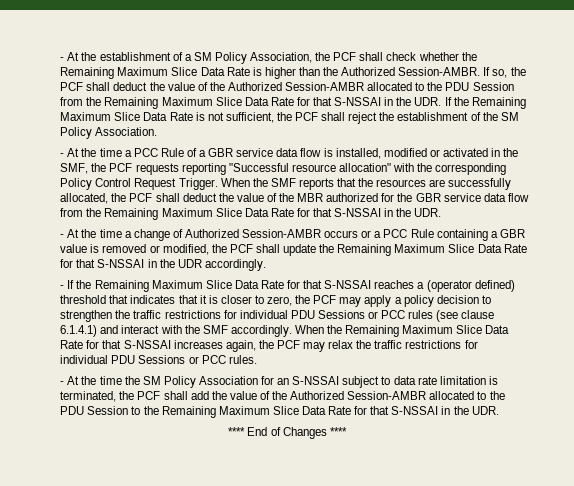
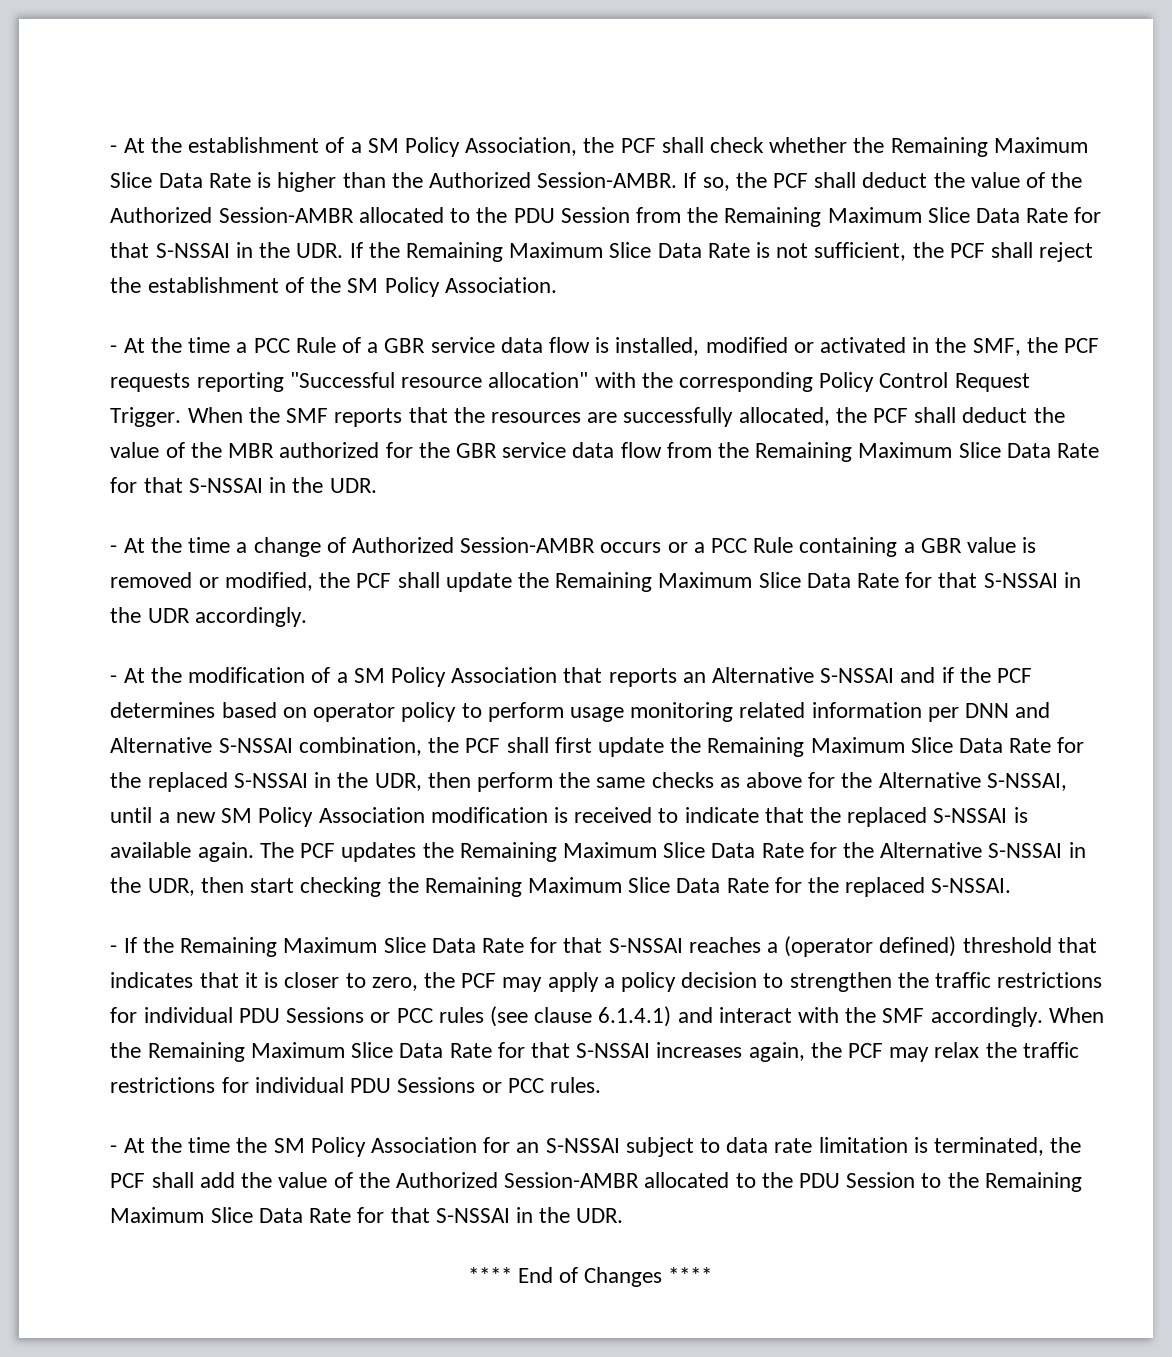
+ - At the modification of a SM Policy Association that reports an Alternative S-NSSAI and if the PCF determines based on operator policy to perform usage monitoring related information per DNN and Alternative S-NSSAI combination, the PCF shall first update the Remaining Maximum Slice Data Rate for the replaced S-NSSAI in the UDR, then perform the same checks as above for the Alternative S-NSSAI, until a new SM Policy Association modification is received to indicate that the replaced S-NSSAI is available again. The PCF updates the Remaining Maximum Slice Data Rate for the Alternative S-NSSAI in the UDR, then start checking the Remaining Maximum Slice Data Rate for the replaced S-NSSAI.

